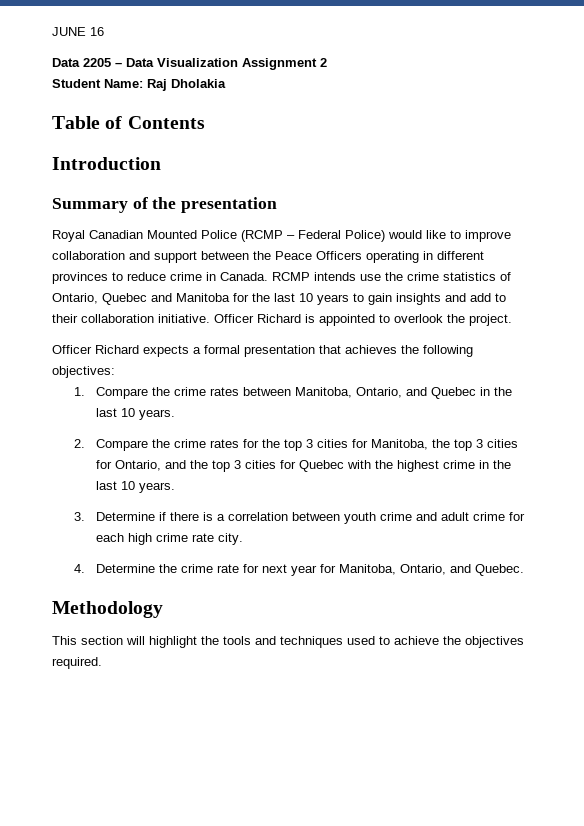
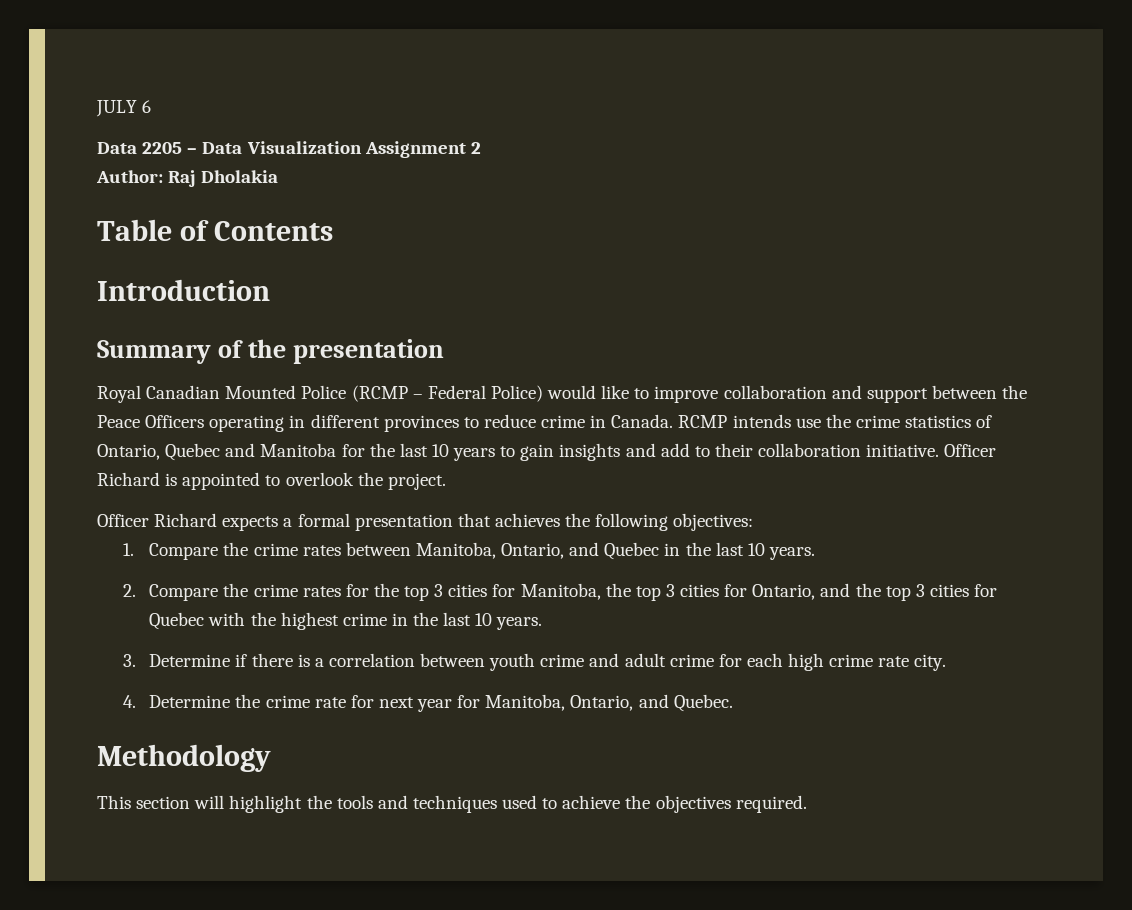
- JUNE 16
+ JULY 6
- Student Name: Raj Dholakia
+ Author: Raj Dholakia

